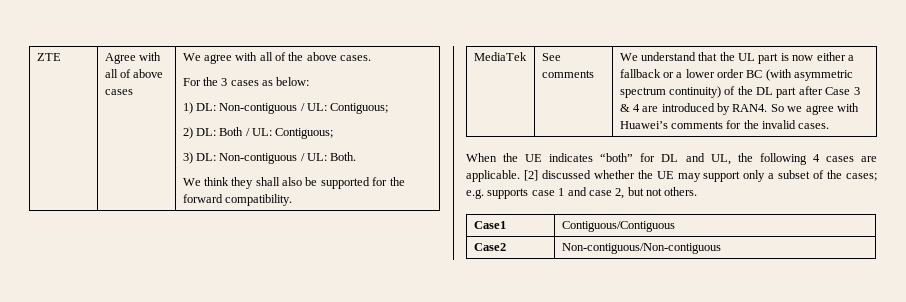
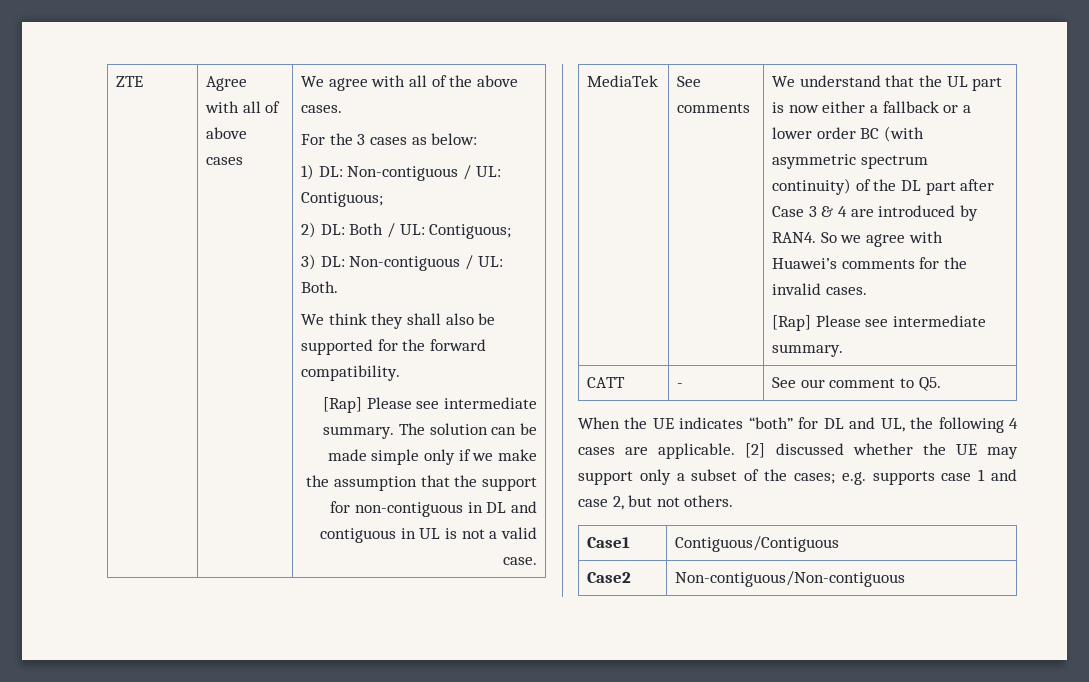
+ [Rap] Please see intermediate summary. The solution can be made simple only if we make the assumption that the support for non-contiguous in DL and contiguous in UL is not a valid case.
  So we agree with Huawei’s comments for the invalid cases.
+ [Rap] Please see intermediate summary.
+ CATT | - | See our comment to Q5.

